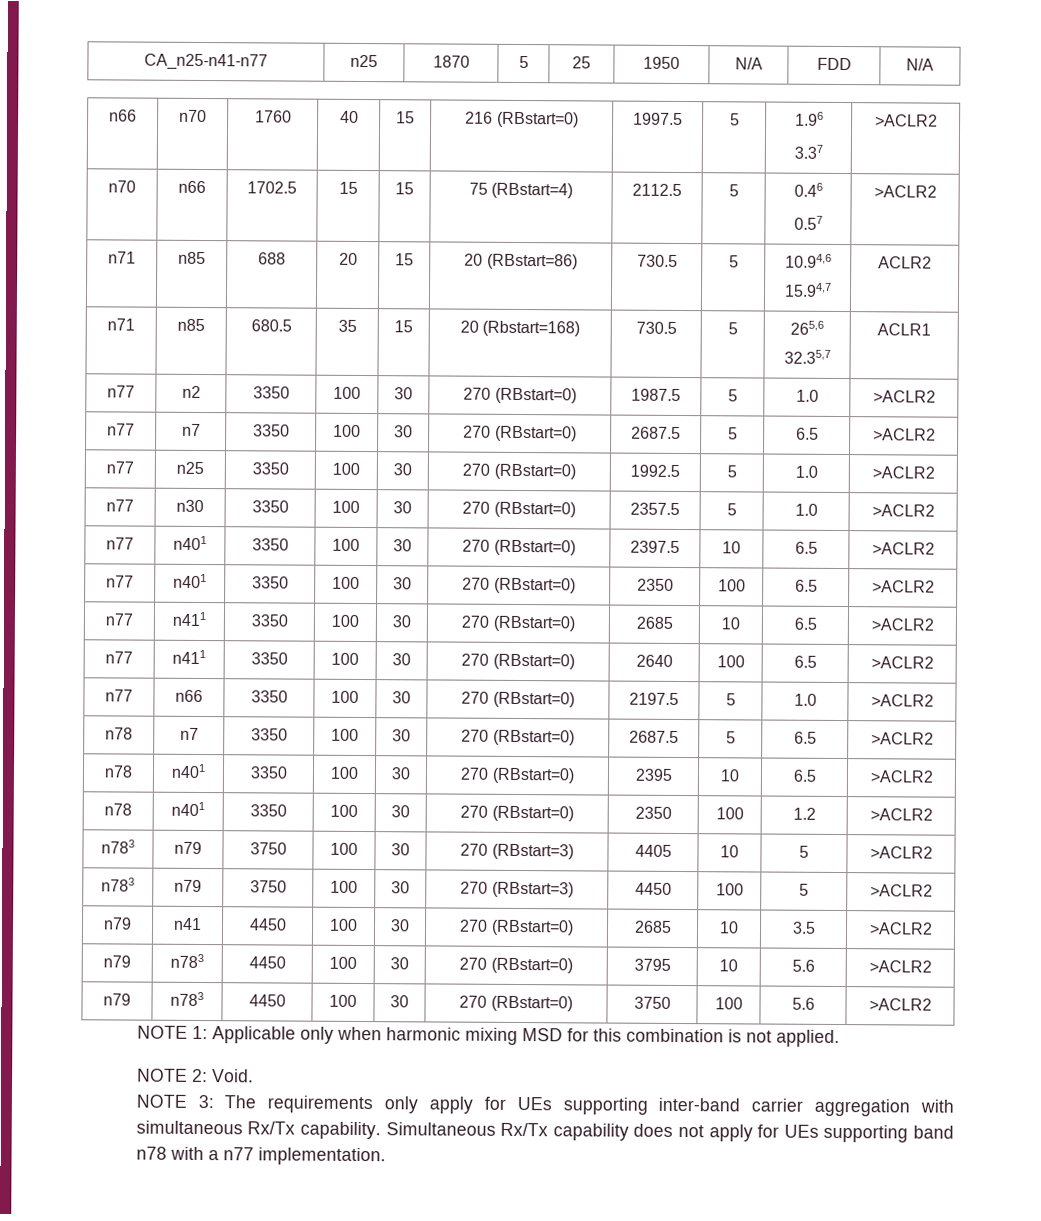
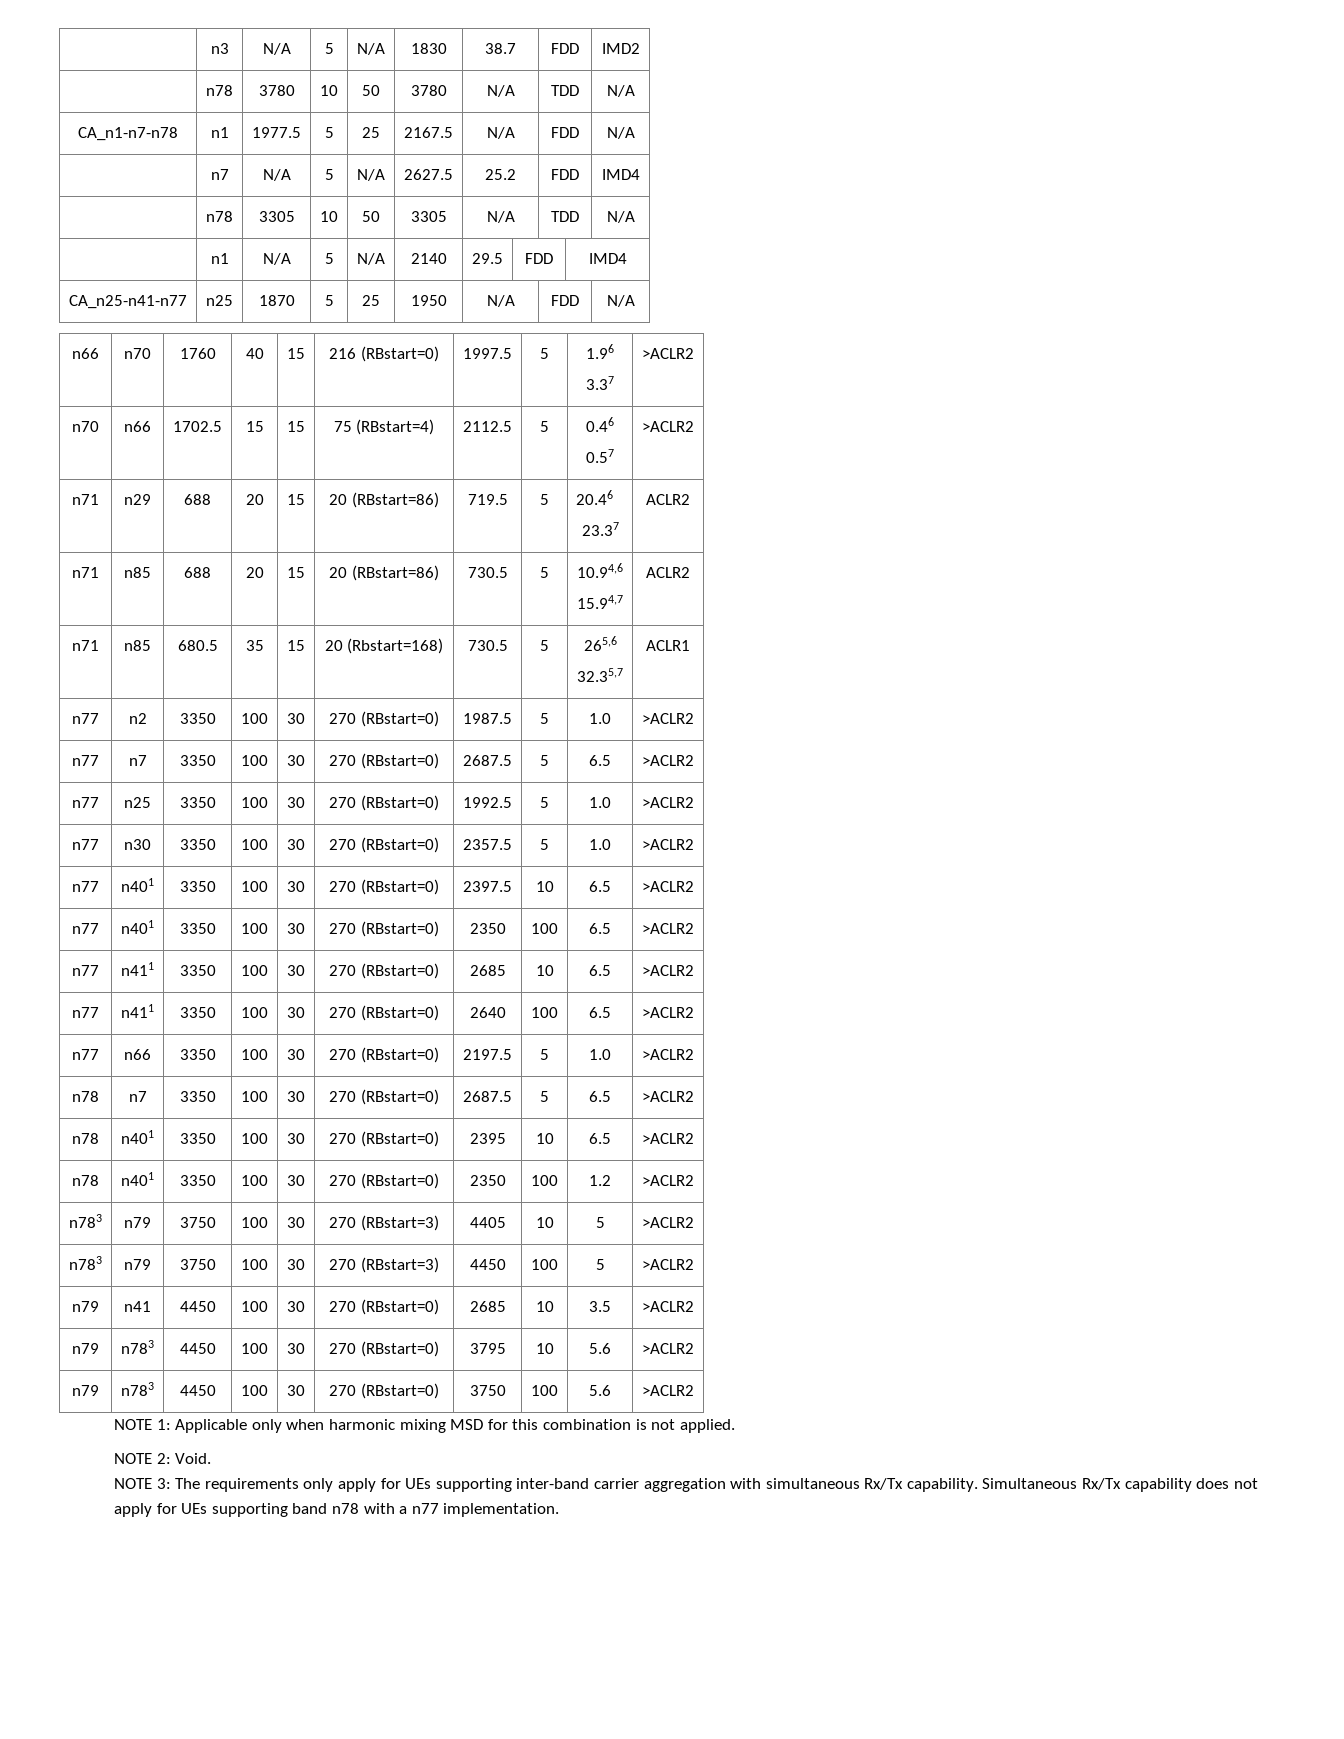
+ | n3 | N/A | 5 | N/A | 1830 | 38.7 | FDD | IMD2
+ | n78 | 3780 | 10 | 50 | 3780 | N/A | TDD | N/A
+ CA_n1-n7-n78 | n1 | 1977.5 | 5 | 25 | 2167.5 | N/A | FDD | N/A
+ | n7 | N/A | 5 | N/A | 2627.5 | 25.2 | FDD | IMD4
+ | n78 | 3305 | 10 | 50 | 3305 | N/A | TDD | N/A
+ | n1 | N/A | 5 | N/A | 2140 | 29.5 | FDD | IMD4
+ n71 | n29 | 688 | 20 | 15 | 20 (RBstart=86) | 719.5 | 5 | 20.46
+ 23.37 | ACLR2

